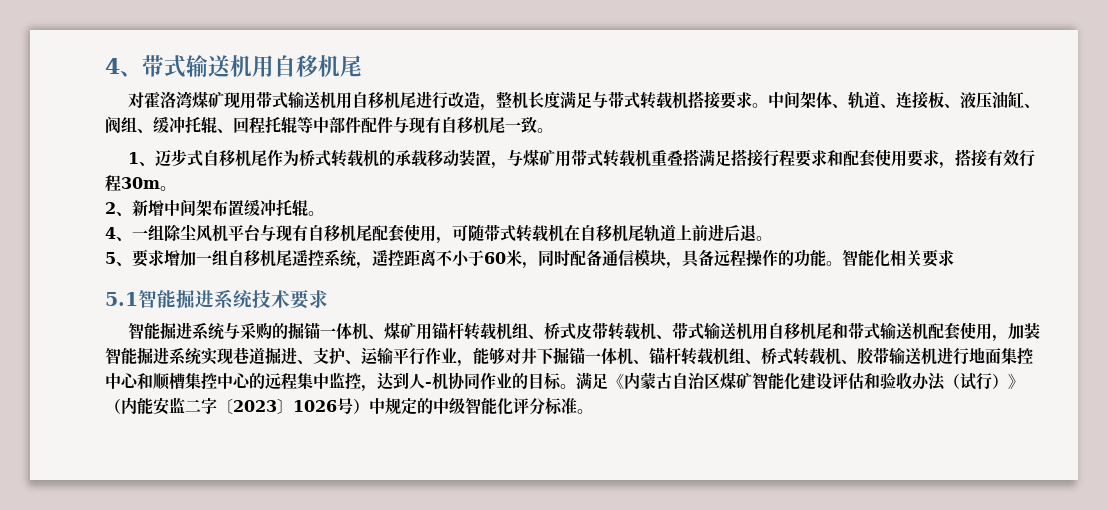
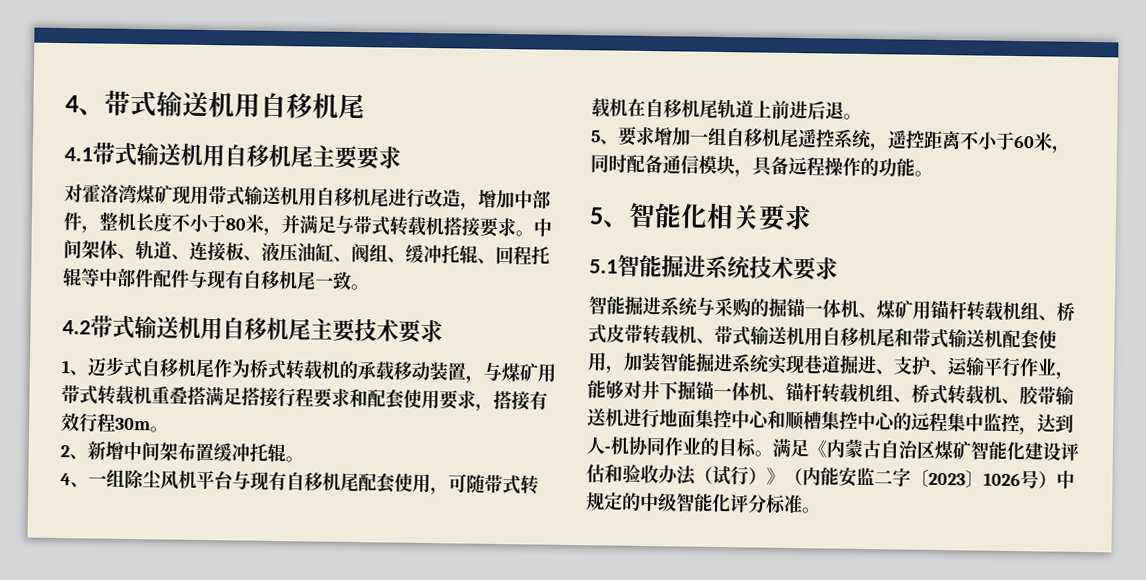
+ 4.1带式输送机用自移机尾主要要求
- 对霍洛湾煤矿现用带式输送机用自移机尾进行改造，整机长度满足与带式转载机搭接要求。
+ 对霍洛湾煤矿现用带式输送机用自移机尾进行改造，增加中部件，整机长度不小于80米，并满足与带式转载机搭接要求。
+ 4.2带式输送机用自移机尾主要技术要求
- 5、要求增加一组自移机尾遥控系统，遥控距离不小于60米，同时配备通信模块，具备远程操作的功能。智能化相关要求
+ 5、要求增加一组自移机尾遥控系统，遥控距离不小于60米，同时配备通信模块，具备远程操作的功能。
+ 5、智能化相关要求

